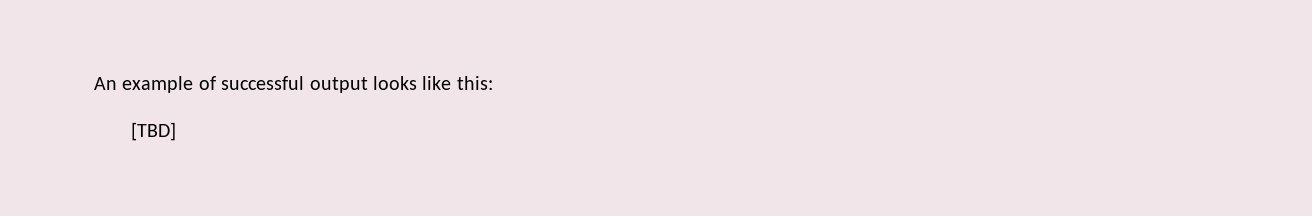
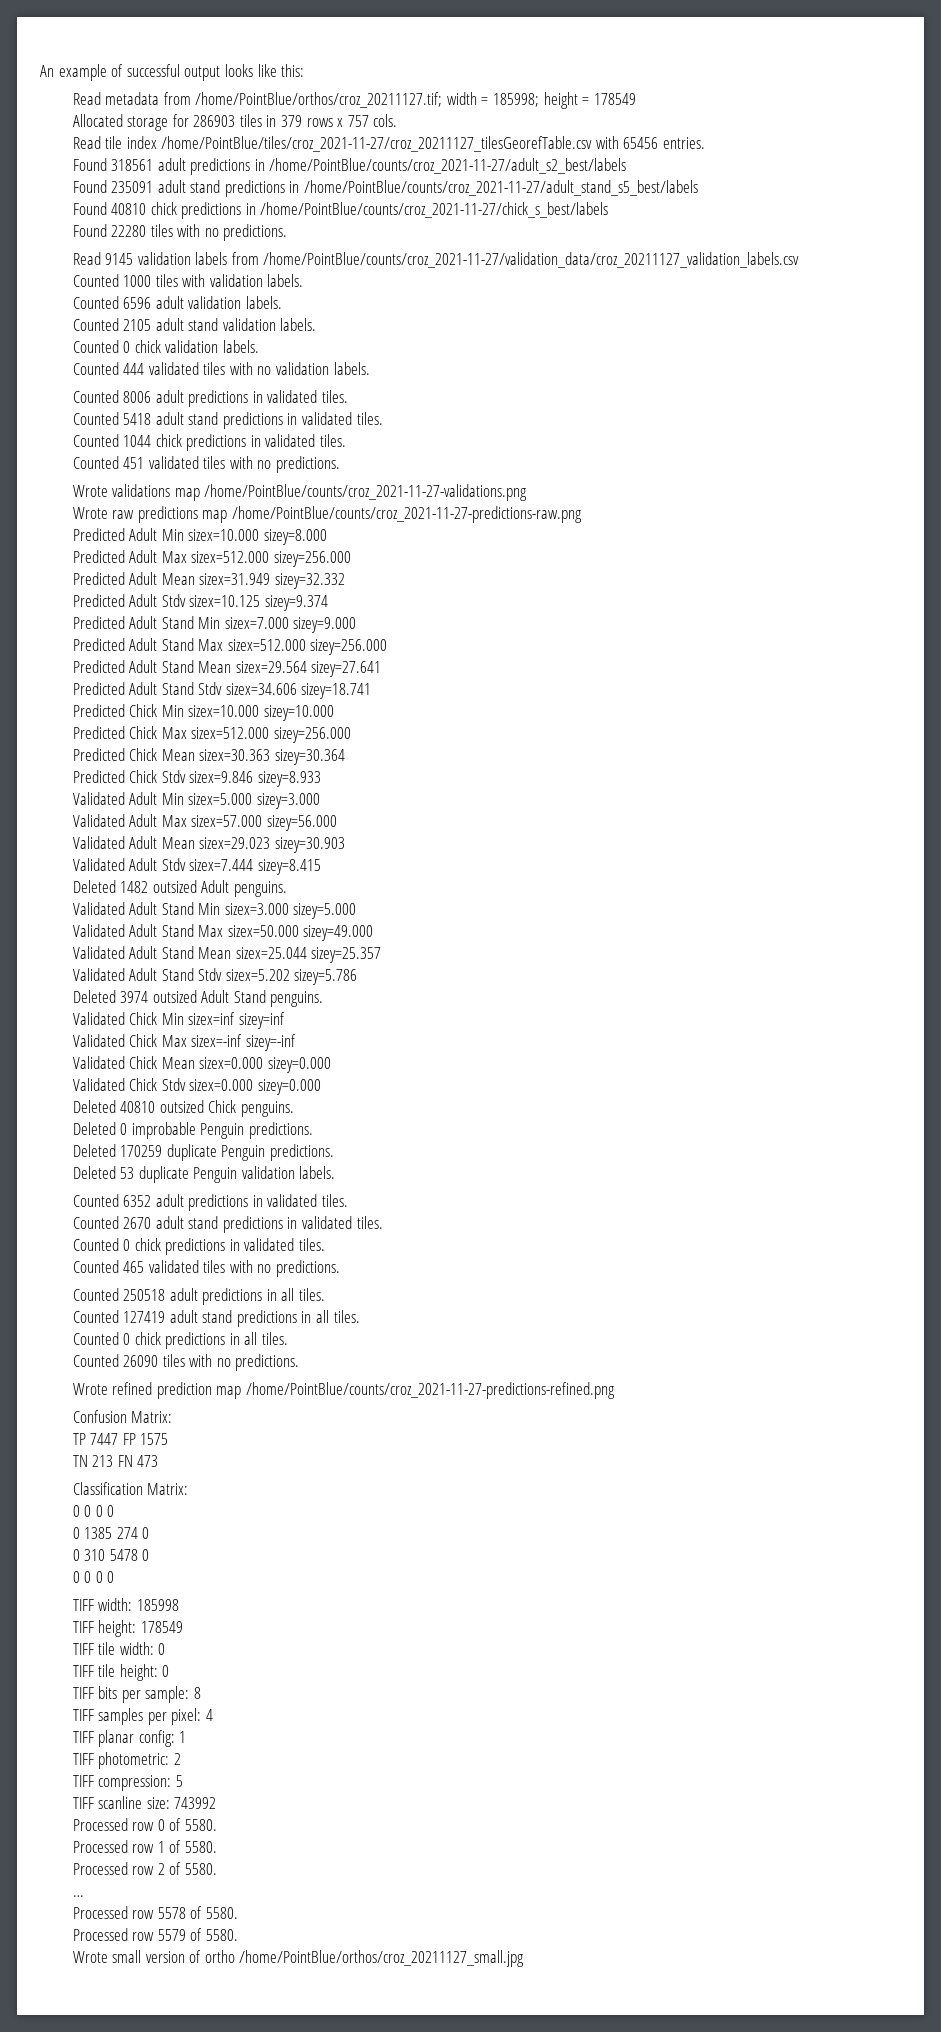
- [TBD]
+ Read metadata from /home/PointBlue/orthos/croz_20211127.tif; width = 185998; height = 178549
+ Allocated storage for 286903 tiles in 379 rows x 757 cols.
+ Read tile index /home/PointBlue/tiles/croz_2021-11-27/croz_20211127_tilesGeorefTable.csv with 65456 entries.
+ Found 318561 adult predictions in /home/PointBlue/counts/croz_2021-11-27/adult_s2_best/labels
+ Found 235091 adult stand predictions in /home/PointBlue/counts/croz_2021-11-27/adult_stand_s5_best/labels
+ Found 40810 chick predictions in /home/PointBlue/counts/croz_2021-11-27/chick_s_best/labels
+ Found 22280 tiles with no predictions.
+ Read 9145 validation labels from /home/PointBlue/counts/croz_2021-11-27/validation_data/croz_20211127_validation_labels.csv
+ Counted 1000 tiles with validation labels.
+ Counted 6596 adult validation labels.
+ Counted 2105 adult stand validation labels.
+ Counted 0 chick validation labels.
+ Counted 444 validated tiles with no validation labels.
+ Counted 8006 adult predictions in validated tiles.
+ Counted 5418 adult stand predictions in validated tiles.
+ Counted 1044 chick predictions in validated tiles.
+ Counted 451 validated tiles with no predictions.
+ Wrote validations map /home/PointBlue/counts/croz_2021-11-27-validations.png
+ Wrote raw predictions map /home/PointBlue/counts/croz_2021-11-27-predictions-raw.png
+ Predicted Adult Min sizex=10.000 sizey=8.000
+ Predicted Adult Max sizex=512.000 sizey=256.000
+ Predicted Adult Mean sizex=31.949 sizey=32.332
+ Predicted Adult Stdv sizex=10.125 sizey=9.374
+ Predicted Adult Stand Min sizex=7.000 sizey=9.000
+ Predicted Adult Stand Max sizex=512.000 sizey=256.000
+ Predicted Adult Stand Mean sizex=29.564 sizey=27.641
+ Predicted Adult Stand Stdv sizex=34.606 sizey=18.741
+ Predicted Chick Min sizex=10.000 sizey=10.000
+ Predicted Chick Max sizex=512.000 sizey=256.000
+ Predicted Chick Mean sizex=30.363 sizey=30.364
+ Predicted Chick Stdv sizex=9.846 sizey=8.933
+ Validated Adult Min sizex=5.000 sizey=3.000
+ Validated Adult Max sizex=57.000 sizey=56.000
+ Validated Adult Mean sizex=29.023 sizey=30.903
+ Validated Adult Stdv sizex=7.444 sizey=8.415
+ Deleted 1482 outsized Adult penguins.
+ Validated Adult Stand Min sizex=3.000 sizey=5.000
+ Validated Adult Stand Max sizex=50.000 sizey=49.000
+ Validated Adult Stand Mean sizex=25.044 sizey=25.357
+ Validated Adult Stand Stdv sizex=5.202 sizey=5.786
+ Deleted 3974 outsized Adult Stand penguins.
+ Validated Chick Min sizex=inf sizey=inf
+ Validated Chick Max sizex=-inf sizey=-inf
+ Validated Chick Mean sizex=0.000 sizey=0.000
+ Validated Chick Stdv sizex=0.000 sizey=0.000
+ Deleted 40810 outsized Chick penguins.
+ Deleted 0 improbable Penguin predictions.
+ Deleted 170259 duplicate Penguin predictions.
+ Deleted 53 duplicate Penguin validation labels.
+ Counted 6352 adult predictions in validated tiles.
+ Counted 2670 adult stand predictions in validated tiles.
+ Counted 0 chick predictions in validated tiles.
+ Counted 465 validated tiles with no predictions.
+ Counted 250518 adult predictions in all tiles.
+ Counted 127419 adult stand predictions in all tiles.
+ Counted 0 chick predictions in all tiles.
+ Counted 26090 tiles with no predictions.
+ Wrote refined prediction map /home/PointBlue/counts/croz_2021-11-27-predictions-refined.png
+ Confusion Matrix:
+ TP 7447 FP 1575
+ TN 213 FN 473
+ Classification Matrix:
+ 0 0 0 0
+ 0 1385 274 0
+ 0 310 5478 0
+ 0 0 0 0
+ TIFF width: 185998
+ TIFF height: 178549
+ TIFF tile width: 0
+ TIFF tile height: 0
+ TIFF bits per sample: 8
+ TIFF samples per pixel: 4
+ TIFF planar config: 1
+ TIFF photometric: 2
+ TIFF compression: 5
+ TIFF scanline size: 743992
+ Processed row 0 of 5580.
+ Processed row 1 of 5580.
+ Processed row 2 of 5580.
+ …
+ Processed row 5578 of 5580.
+ Processed row 5579 of 5580.
+ Wrote small version of ortho /home/PointBlue/orthos/croz_20211127_small.jpg

